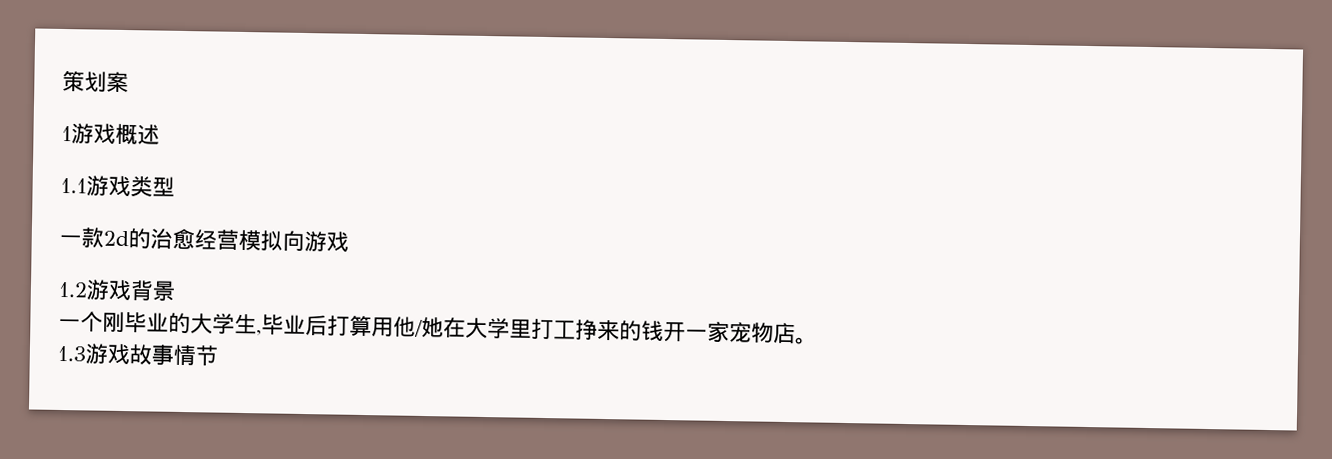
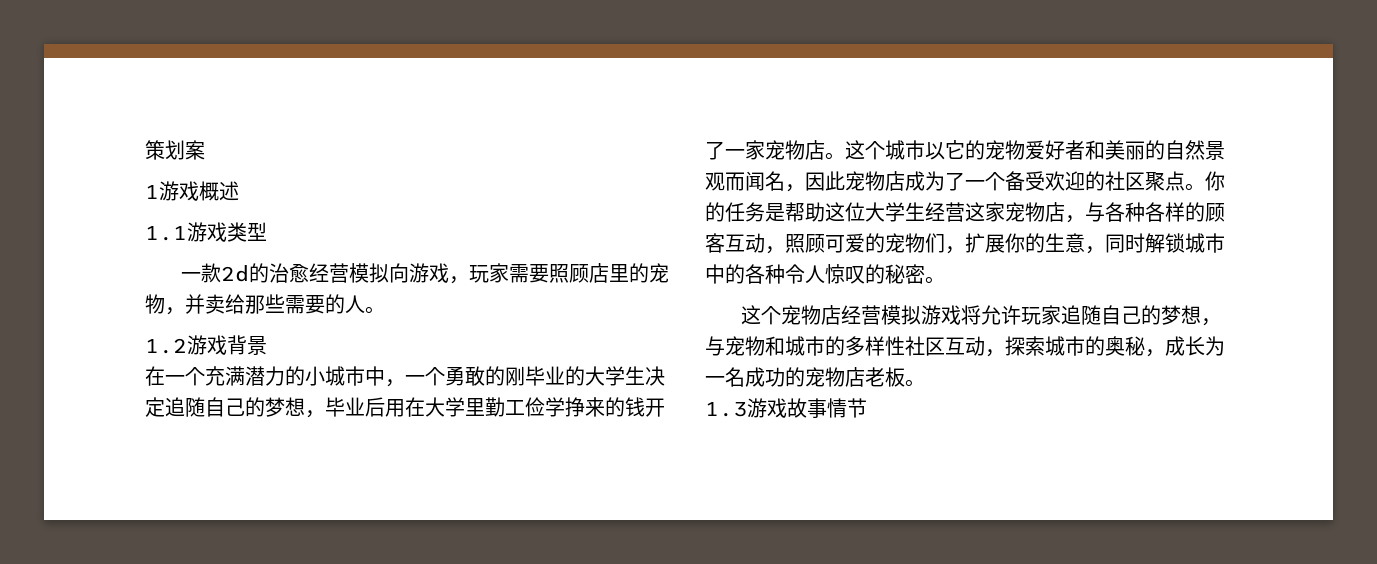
- 一款2d的治愈经营模拟向游戏
+ 一款2d的治愈经营模拟向游戏，玩家需要照顾店里的宠物，并卖给那些需要的人。
  1.2游戏背景
- 一个刚毕业的大学生,毕业后打算用他/她在大学里打工挣来的钱开一家宠物店。
+ 在一个充满潜力的小城市中，一个勇敢的刚毕业的大学生决定追随自己的梦想，毕业后用在大学里勤工俭学挣来的钱开了一家宠物店。这个城市以它的宠物爱好者和美丽的自然景观而闻名，因此宠物店成为了一个备受欢迎的社区聚点。你的任务是帮助这位大学生经营这家宠物店，与各种各样的顾客互动，照顾可爱的宠物们，扩展你的生意，同时解锁城市中的各种令人惊叹的秘密。
+ 这个宠物店经营模拟游戏将允许玩家追随自己的梦想，与宠物和城市的多样性社区互动，探索城市的奥秘，成长为一名成功的宠物店老板。

